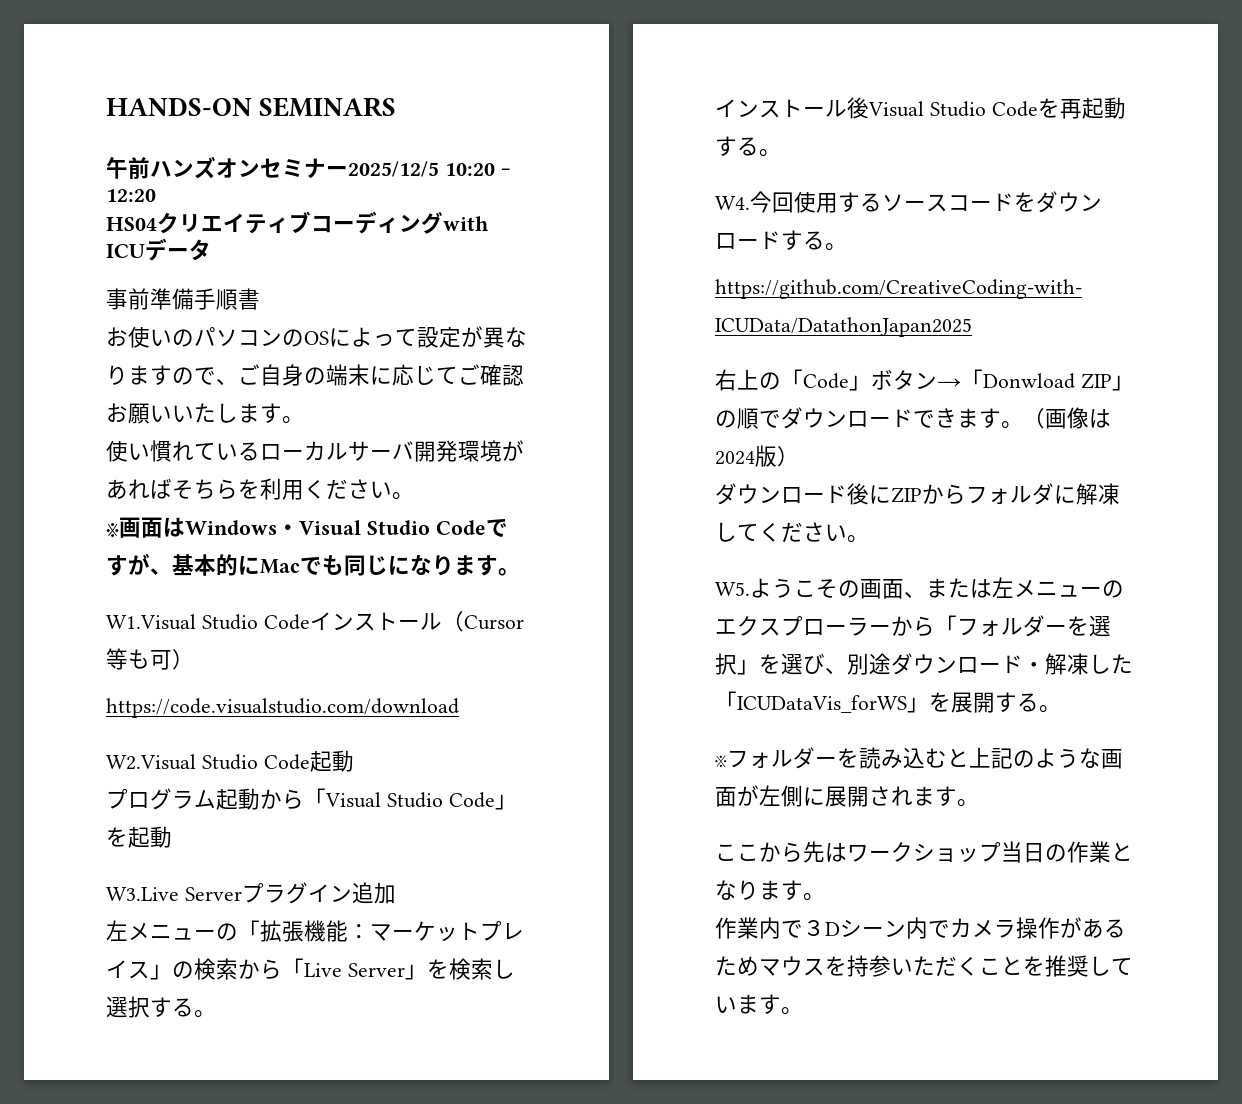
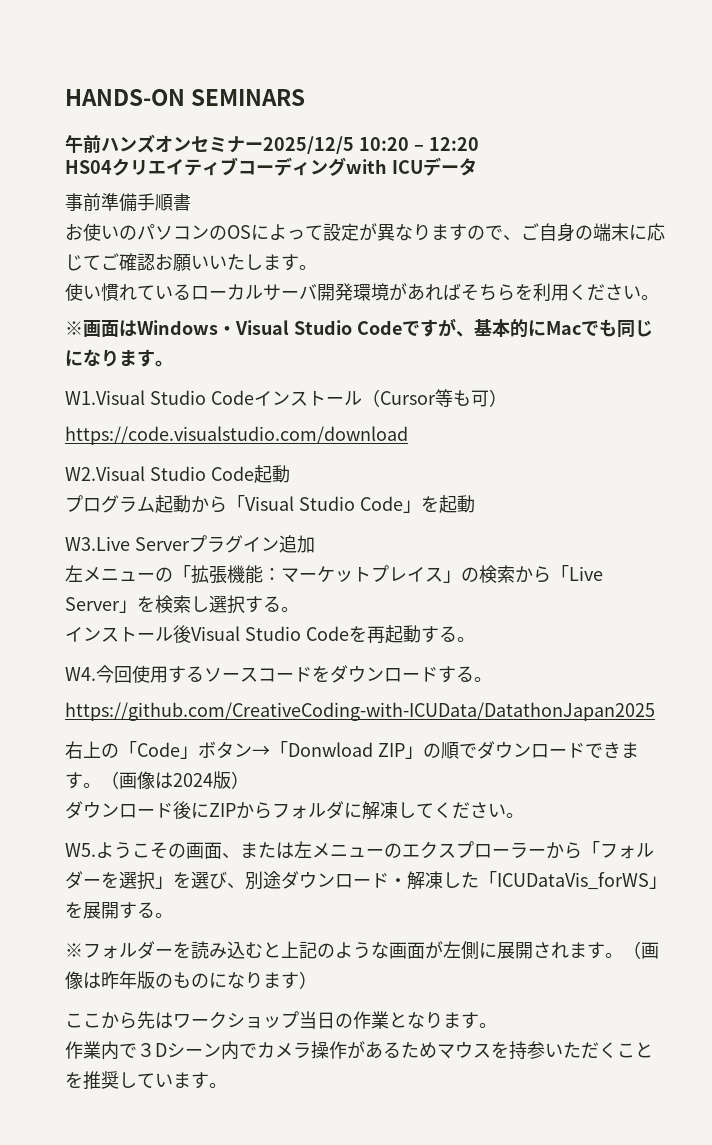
+ （画像は昨年版のものになります）

